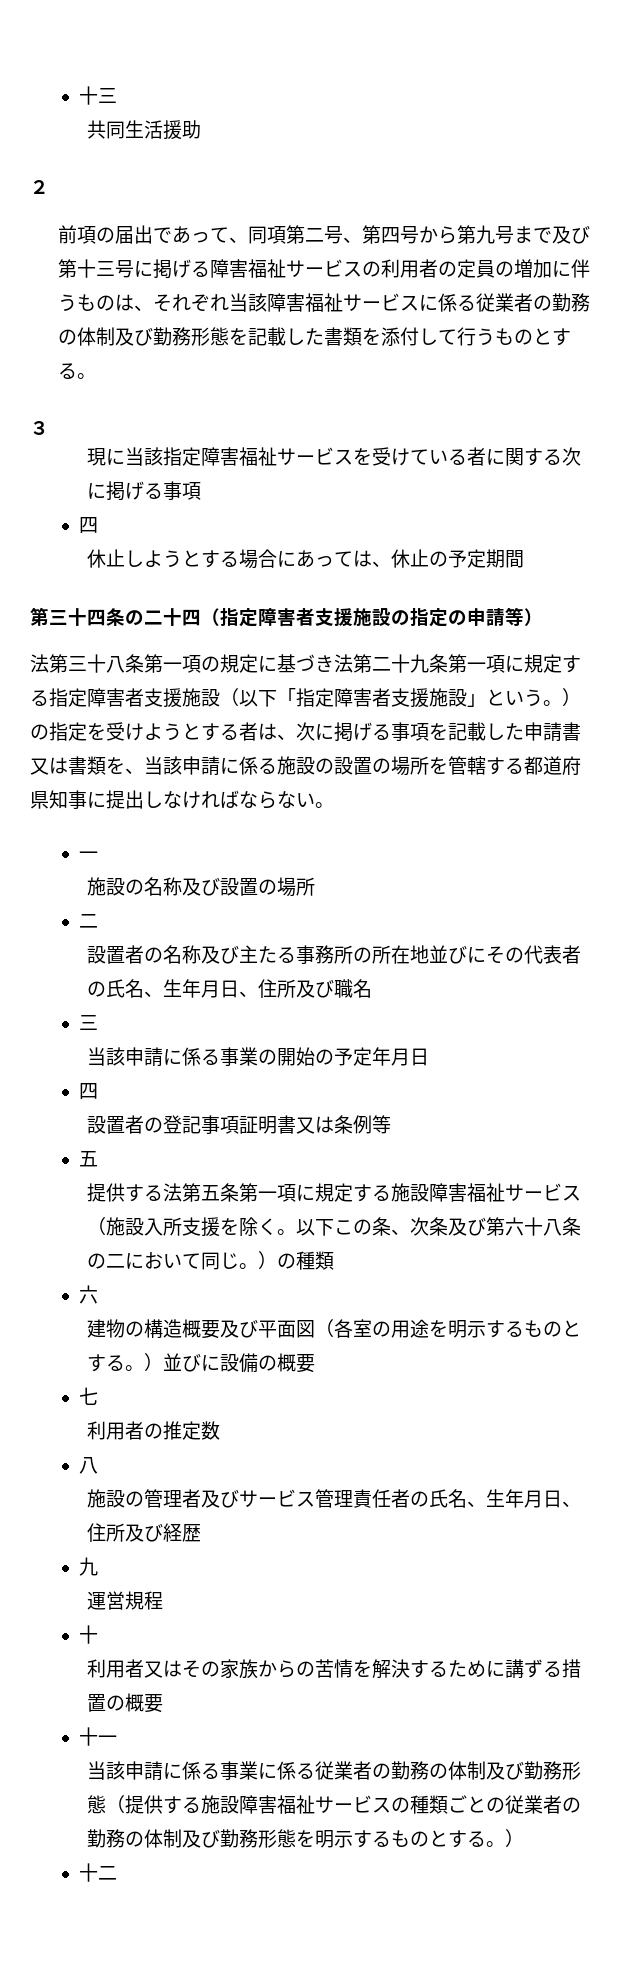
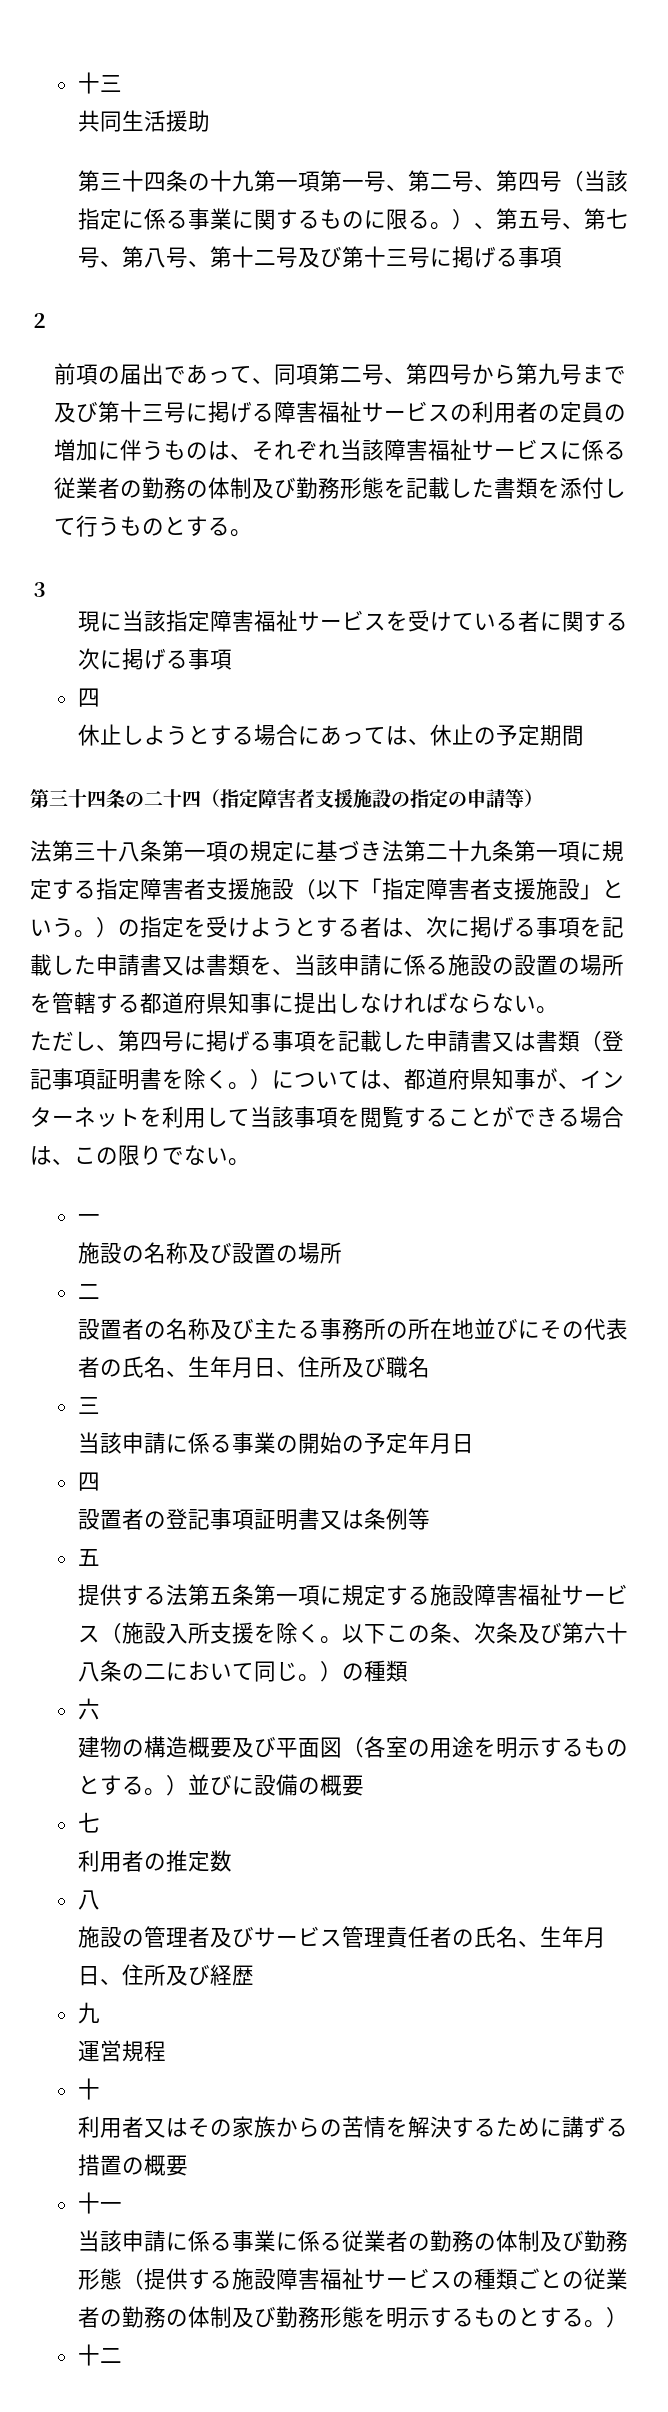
+ 第三十四条の十九第一項第一号、第二号、第四号（当該指定に係る事業に関するものに限る。）、第五号、第七号、第八号、第十二号及び第十三号に掲げる事項
+ ただし、第四号に掲げる事項を記載した申請書又は書類（登記事項証明書を除く。）については、都道府県知事が、インターネットを利用して当該事項を閲覧することができる場合は、この限りでない。

